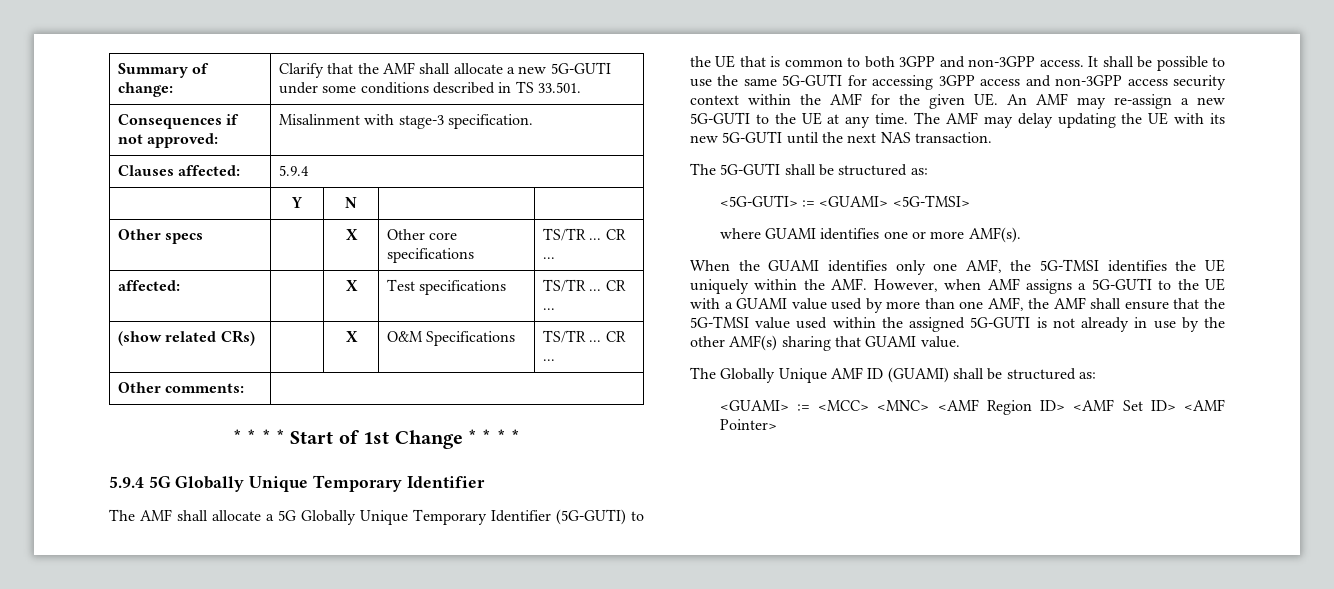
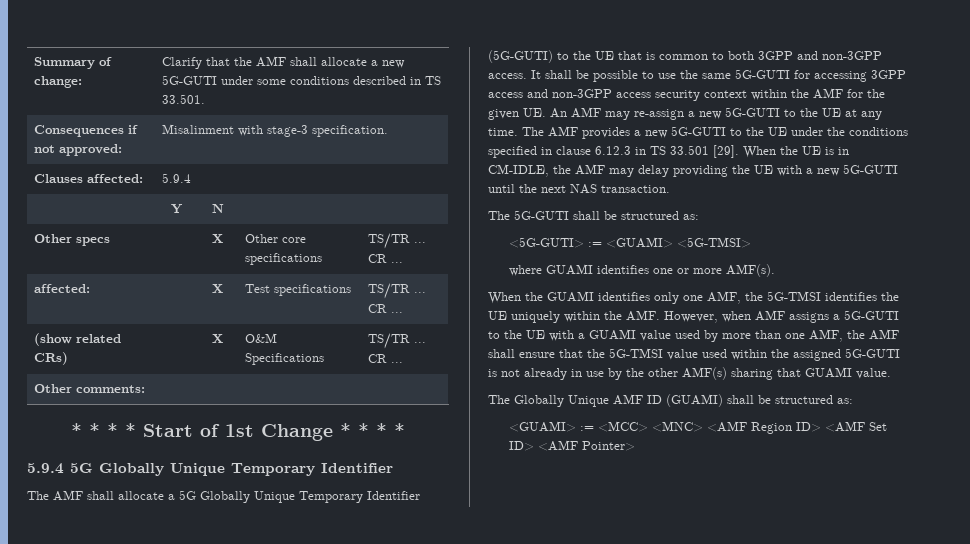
- The AMF may delay updating the UE with its new 5G-GUTI until the next NAS transaction.
+ The AMF provides a new 5G-GUTI to the UE under the conditions specified in clause 6.12.3 in TS 33.501 [29]. When the UE is in CM-IDLE, the AMF may delay providing the UE with a new 5G-GUTI until the next NAS transaction.

